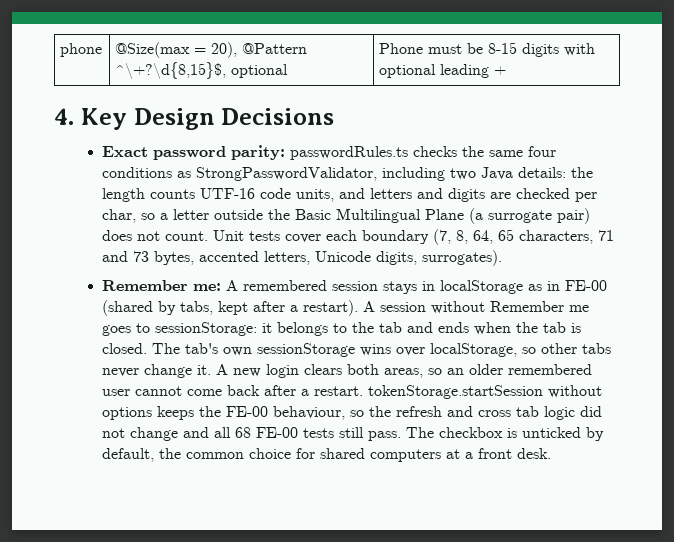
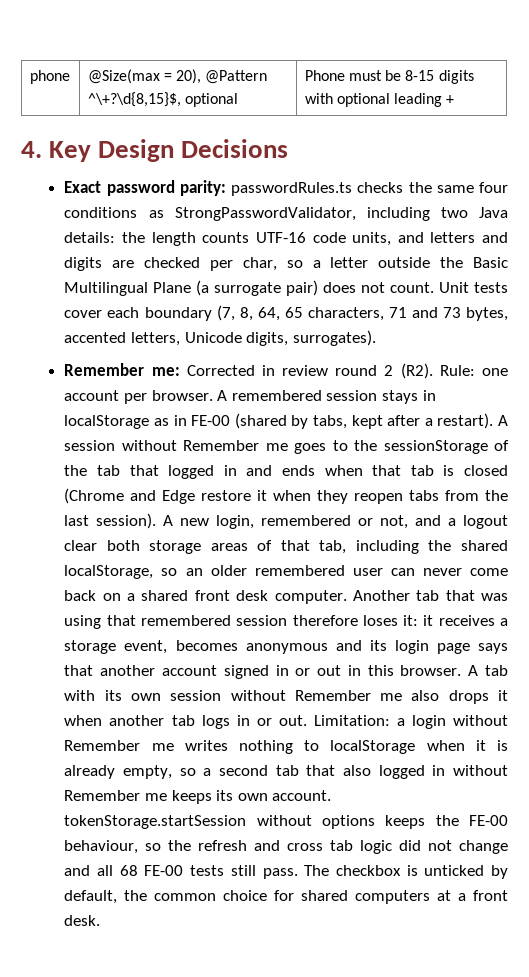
- Remember me: A remembered session stays in localStorage as in FE-00 (shared by tabs, kept after a restart).
+ Remember me: Corrected in review round 2 (R2). Rule: one account per browser. A remembered session stays in localStorage as in FE-00 (shared by tabs, kept after a restart).
- A session without Remember me goes to sessionStorage: it belongs to the tab and ends when the tab is closed. The tab's own sessionStorage wins over localStorage, so other tabs never change it. A new login clears both areas, so an older remembered user cannot come back after a restart. tokenStorage.startSession without options keeps the FE-00 behaviour, so the refresh and cross tab logic did not change and all 68 FE-00 tests still pass.
+ A session without Remember me goes to the sessionStorage of the tab that logged in and ends when that tab is closed (Chrome and Edge restore it when they reopen tabs from the last session). A new login, remembered or not, and a logout clear both storage areas of that tab, including the shared localStorage, so an older remembered user can never come back on a shared front desk computer. Another tab that was using that remembered session therefore loses it: it receives a storage event, becomes anonymous and its login page says that another account signed in or out in this browser. A tab with its own session without Remember me also drops it when another tab logs in or out. Limitation: a login without Remember me writes nothing to localStorage when it is already empty, so a second tab that also logged in without Remember me keeps its own account. tokenStorage.startSession without options keeps the FE-00 behaviour, so the refresh and cross tab logic did not change and all 68 FE-00 tests still pass.

